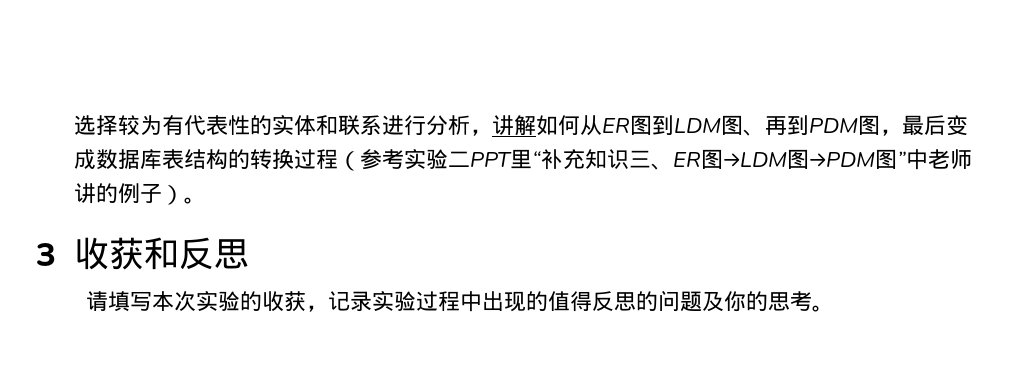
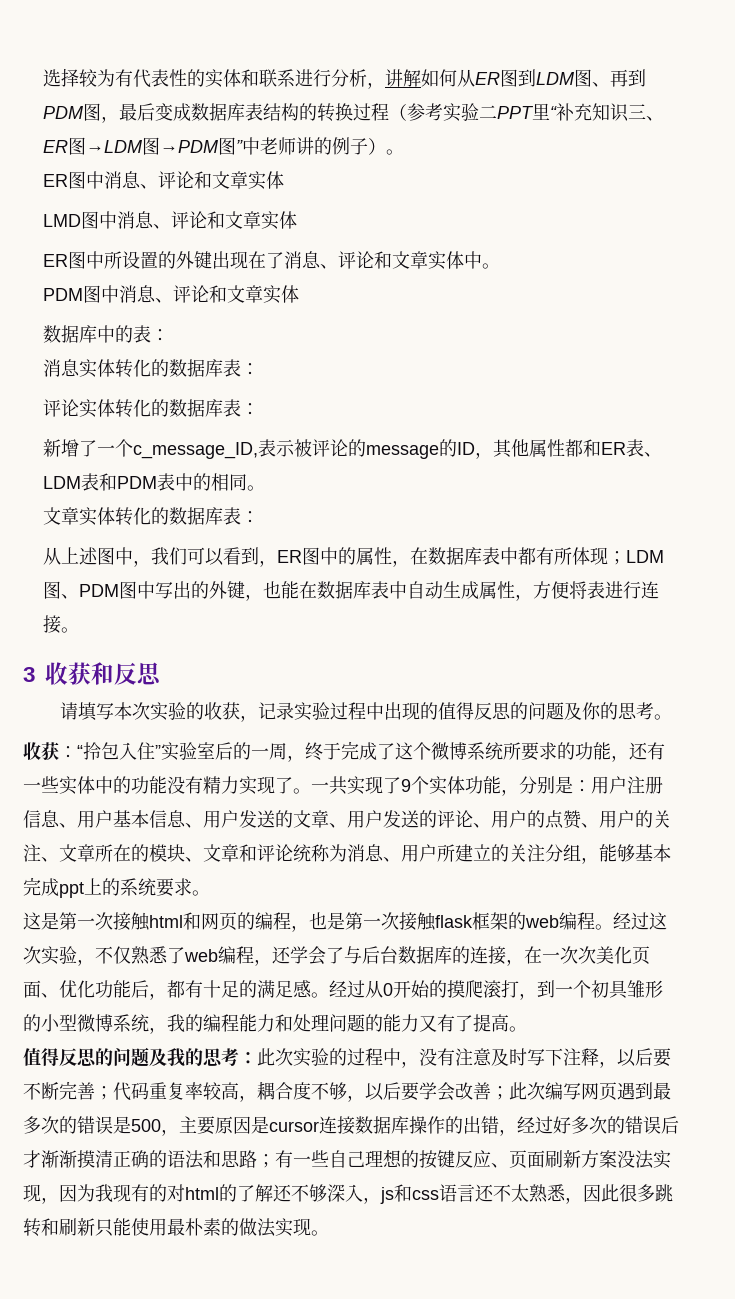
+ ER图中消息、评论和文章实体
+ LMD图中消息、评论和文章实体
+ ER图中所设置的外键出现在了消息、评论和文章实体中。
+ PDM图中消息、评论和文章实体
+ 数据库中的表：
+ 消息实体转化的数据库表：
+ 评论实体转化的数据库表：
+ 新增了一个c_message_ID,表示被评论的message的ID，其他属性都和ER表、LDM表和PDM表中的相同。
+ 文章实体转化的数据库表：
+ 从上述图中，我们可以看到，ER图中的属性，在数据库表中都有所体现；LDM图、PDM图中写出的外键，也能在数据库表中自动生成属性，方便将表进行连接。
+ 收获：“拎包入住”实验室后的一周，终于完成了这个微博系统所要求的功能，还有一些实体中的功能没有精力实现了。一共实现了9个实体功能，分别是：用户注册信息、用户基本信息、用户发送的文章、用户发送的评论、用户的点赞、用户的关注、文章所在的模块、文章和评论统称为消息、用户所建立的关注分组，能够基本完成ppt上的系统要求。
+ 这是第一次接触html和网页的编程，也是第一次接触flask框架的web编程。经过这次实验，不仅熟悉了web编程，还学会了与后台数据库的连接，在一次次美化页面、优化功能后，都有十足的满足感。经过从0开始的摸爬滚打，到一个初具雏形的小型微博系统，我的编程能力和处理问题的能力又有了提高。
+ 值得反思的问题及我的思考：此次实验的过程中，没有注意及时写下注释，以后要不断完善；代码重复率较高，耦合度不够，以后要学会改善；此次编写网页遇到最多次的错误是500，主要原因是cursor连接数据库操作的出错，经过好多次的错误后才渐渐摸清正确的语法和思路；有一些自己理想的按键反应、页面刷新方案没法实现，因为我现有的对html的了解还不够深入，js和css语言还不太熟悉，因此很多跳转和刷新只能使用最朴素的做法实现。

